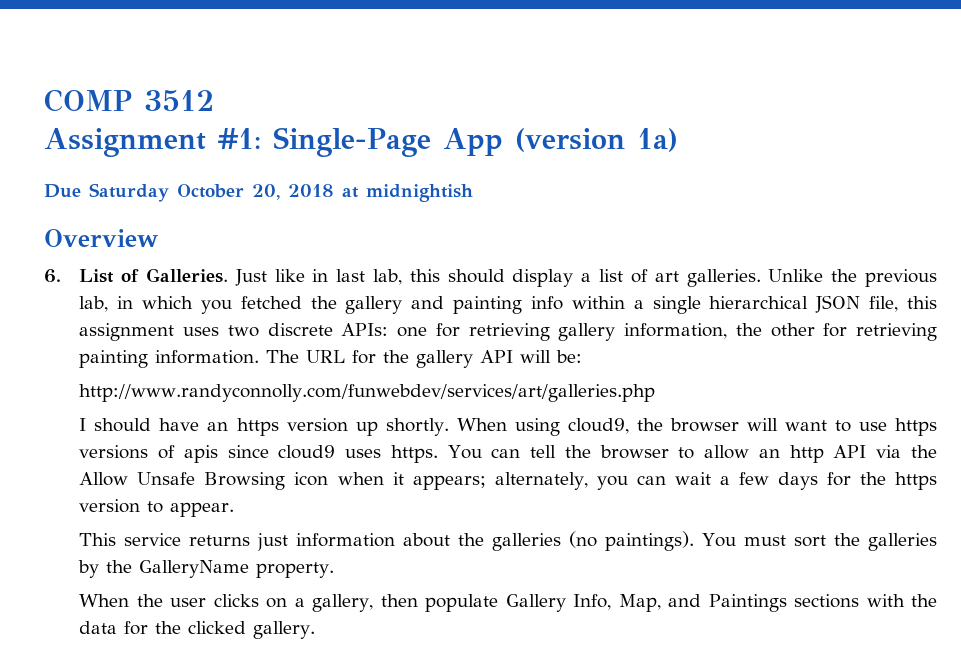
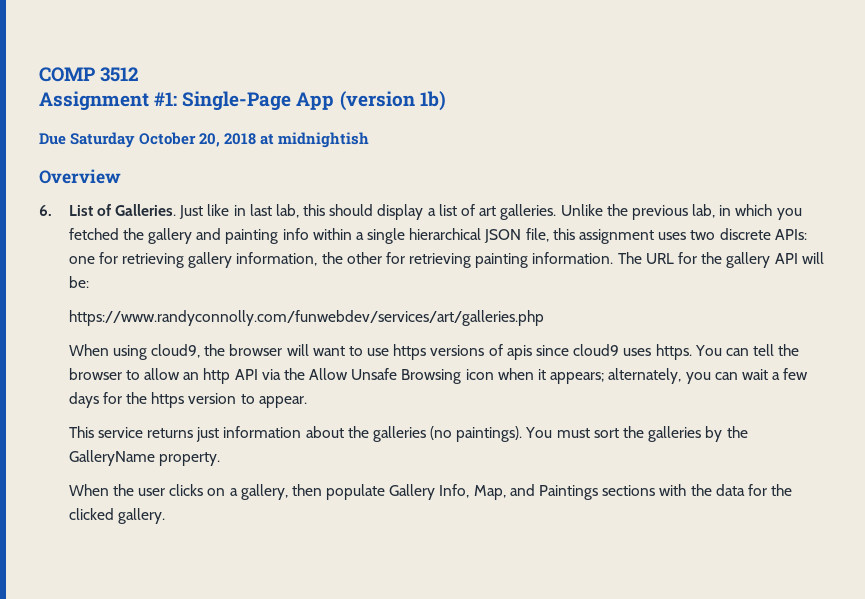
- Assignment #1: Single-Page App (version 1a)
+ Assignment #1: Single-Page App (version 1b)
- http://www.randyconnolly.com/funwebdev/services/art/galleries.php
- I should have an https version up shortly. When using cloud9, the browser will want to use https versions of apis since cloud9 uses https.
+ https://www.randyconnolly.com/funwebdev/services/art/galleries.php
+ When using cloud9, the browser will want to use https versions of apis since cloud9 uses https.

